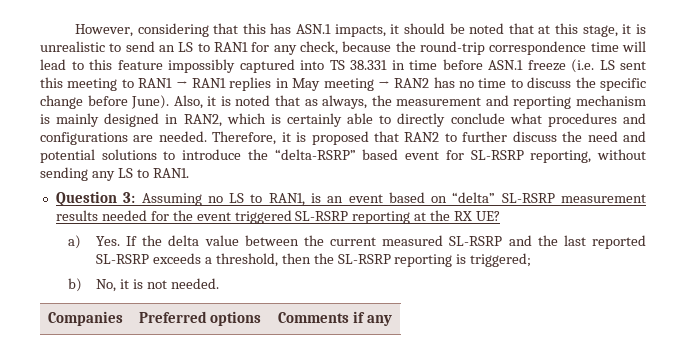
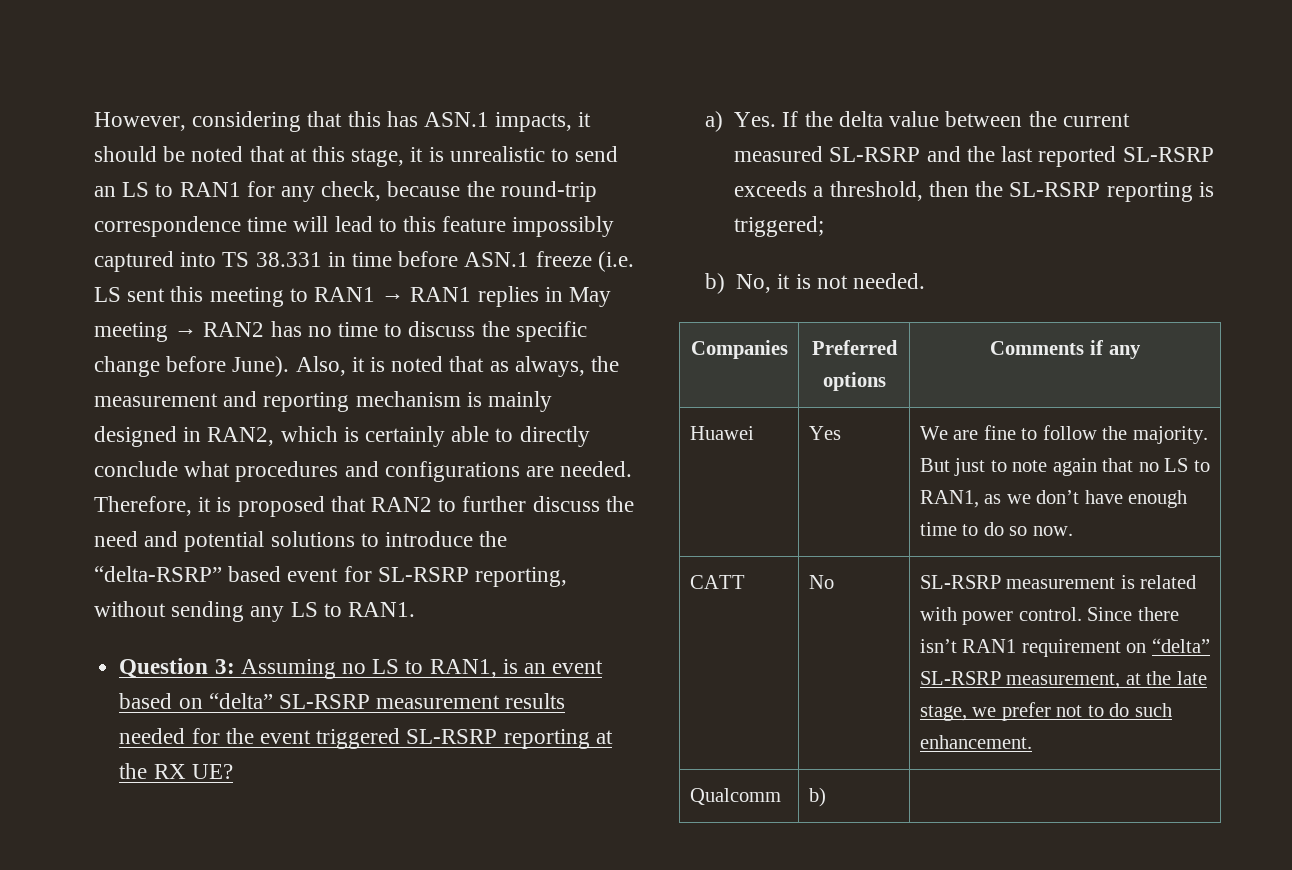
+ Huawei | Yes | We are fine to follow the majority. But just to note again that no LS to RAN1, as we don’t have enough time to do so now.
+ CATT | No | SL-RSRP measurement is related with power control. Since there isn’t RAN1 requirement on “delta” SL-RSRP measurement, at the late stage, we prefer not to do such enhancement.
+ Qualcomm | b) |

